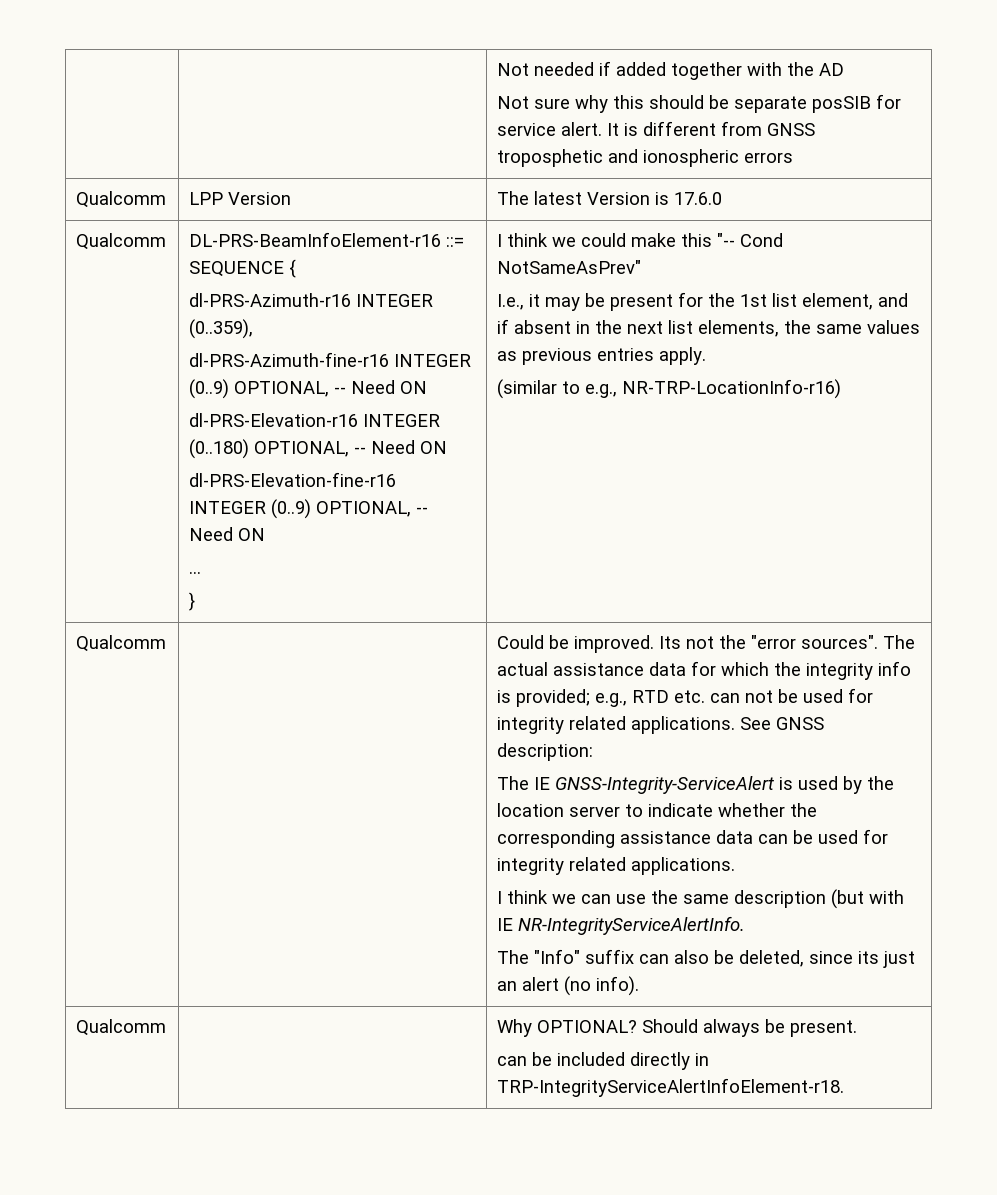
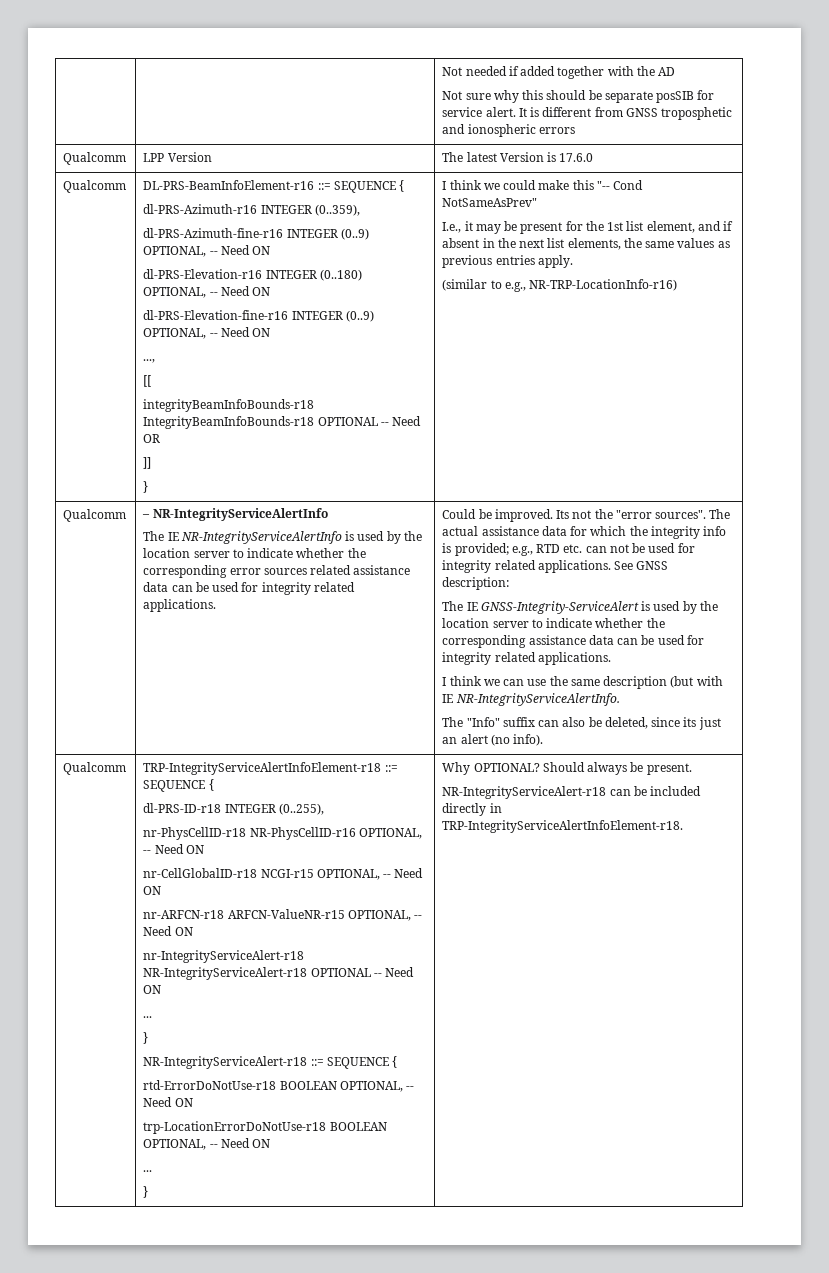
- ...
+ ...,
+ [[
+ integrityBeamInfoBounds-r18 IntegrityBeamInfoBounds-r18 OPTIONAL -- Need OR
+ ]]
+ – NR-IntegrityServiceAlertInfo
+ The IE NR-IntegrityServiceAlertInfo is used by the location server to indicate whether the corresponding error sources related assistance data can be used for integrity related applications.
+ TRP-IntegrityServiceAlertInfoElement-r18 ::= SEQUENCE {
+ dl-PRS-ID-r18 INTEGER (0..255),
+ nr-PhysCellID-r18 NR-PhysCellID-r16 OPTIONAL, -- Need ON
+ nr-CellGlobalID-r18 NCGI-r15 OPTIONAL, -- Need ON
+ nr-ARFCN-r18 ARFCN-ValueNR-r15 OPTIONAL, -- Need ON
+ nr-IntegrityServiceAlert-r18 NR-IntegrityServiceAlert-r18 OPTIONAL -- Need ON
+ ...
+ }
+ NR-IntegrityServiceAlert-r18 ::= SEQUENCE {
+ rtd-ErrorDoNotUse-r18 BOOLEAN OPTIONAL, -- Need ON
+ trp-LocationErrorDoNotUse-r18 BOOLEAN OPTIONAL, -- Need ON
+ ...
+ }
- can be included directly in TRP-IntegrityServiceAlertInfoElement-r18.
+ NR-IntegrityServiceAlert-r18 can be included directly in TRP-IntegrityServiceAlertInfoElement-r18.

